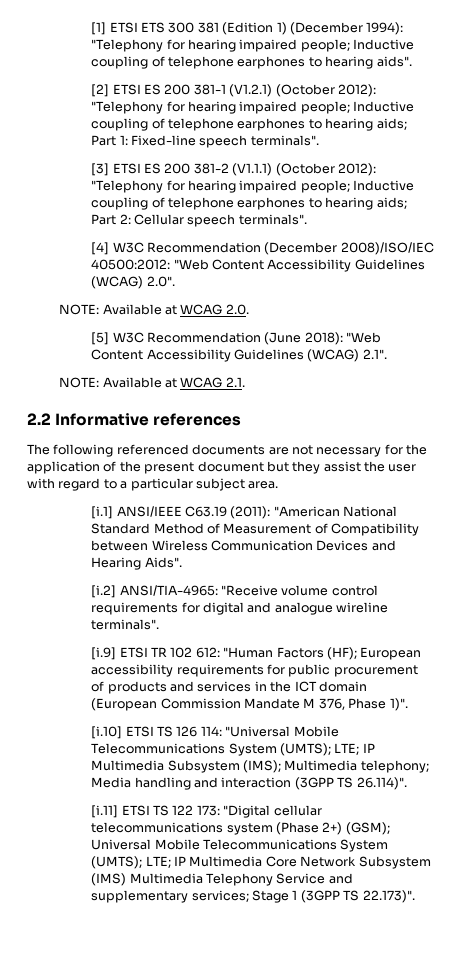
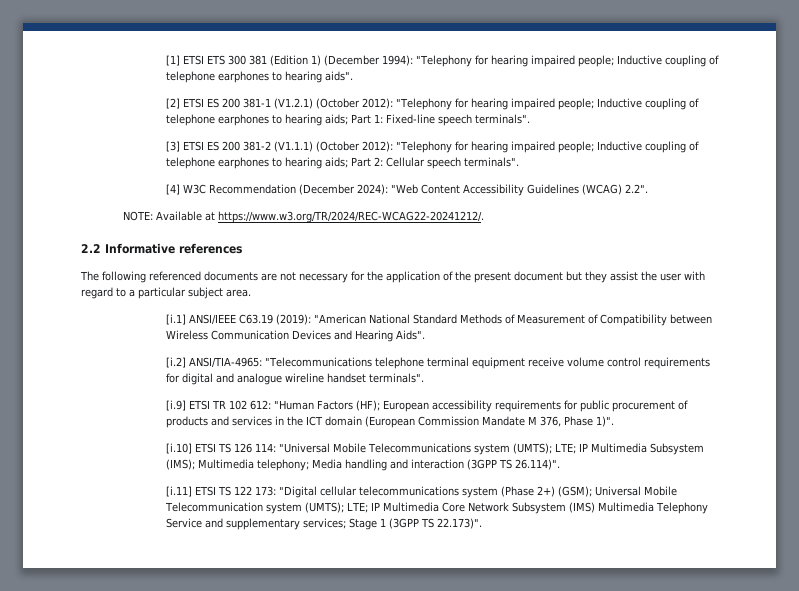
- [4] W3C Recommendation (December 2008)/ISO/IEC 40500:2012: "Web Content Accessibility Guidelines (WCAG) 2.0".
- NOTE: Available at WCAG 2.0.
- [5] W3C Recommendation (June 2018): "Web Content Accessibility Guidelines (WCAG) 2.1".
- NOTE: Available at WCAG 2.1.
+ [4] W3C Recommendation (December 2024): "Web Content Accessibility Guidelines (WCAG) 2.2".
+ NOTE: Available at https://www.w3.org/TR/2024/REC-WCAG22-20241212/.
- [i.1] ANSI/IEEE C63.19 (2011): "American National Standard Method of Measurement of Compatibility between Wireless Communication Devices and Hearing Aids".
+ [i.1] ANSI/IEEE C63.19 (2019): "American National Standard Methods of Measurement of Compatibility between Wireless Communication Devices and Hearing Aids".
- [i.2] ANSI/TIA-4965: "Receive volume control requirements for digital and analogue wireline terminals".
+ [i.2] ANSI/TIA-4965: "Telecommunications telephone terminal equipment receive volume control requirements for digital and analogue wireline handset terminals".
- [i.10] ETSI TS 126 114: "Universal Mobile Telecommunications System (UMTS); LTE; IP Multimedia Subsystem (IMS); Multimedia telephony; Media handling and interaction (3GPP TS 26.114)".
+ [i.10] ETSI TS 126 114: "Universal Mobile Telecommunications system (UMTS); LTE; IP Multimedia Subsystem (IMS); Multimedia telephony; Media handling and interaction (3GPP TS 26.114)".
- [i.11] ETSI TS 122 173: "Digital cellular telecommunications system (Phase 2+) (GSM); Universal Mobile Telecommunications System (UMTS); LTE; IP Multimedia Core Network Subsystem (IMS) Multimedia Telephony Service and supplementary services; Stage 1 (3GPP TS 22.173)".
+ [i.11] ETSI TS 122 173: "Digital cellular telecommunications system (Phase 2+) (GSM); Universal Mobile Telecommunication system (UMTS); LTE; IP Multimedia Core Network Subsystem (IMS) Multimedia Telephony Service and supplementary services; Stage 1 (3GPP TS 22.173)".

